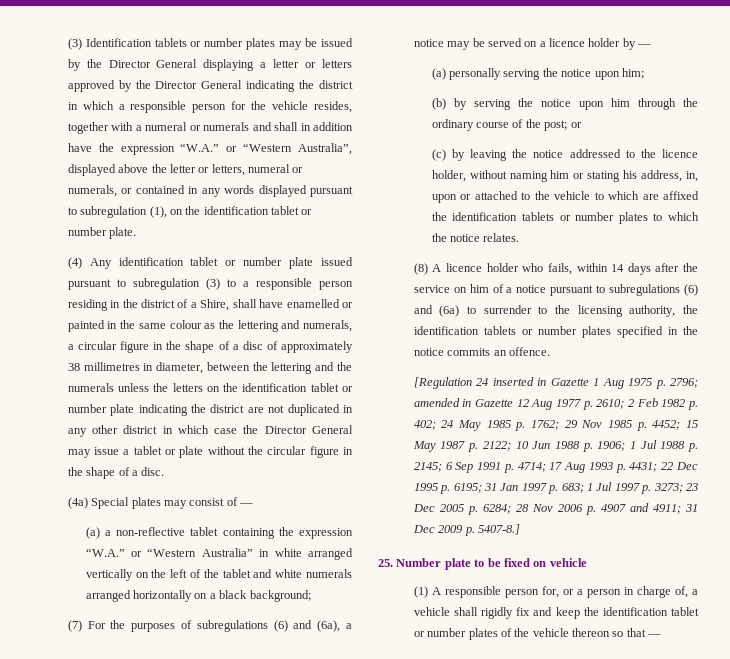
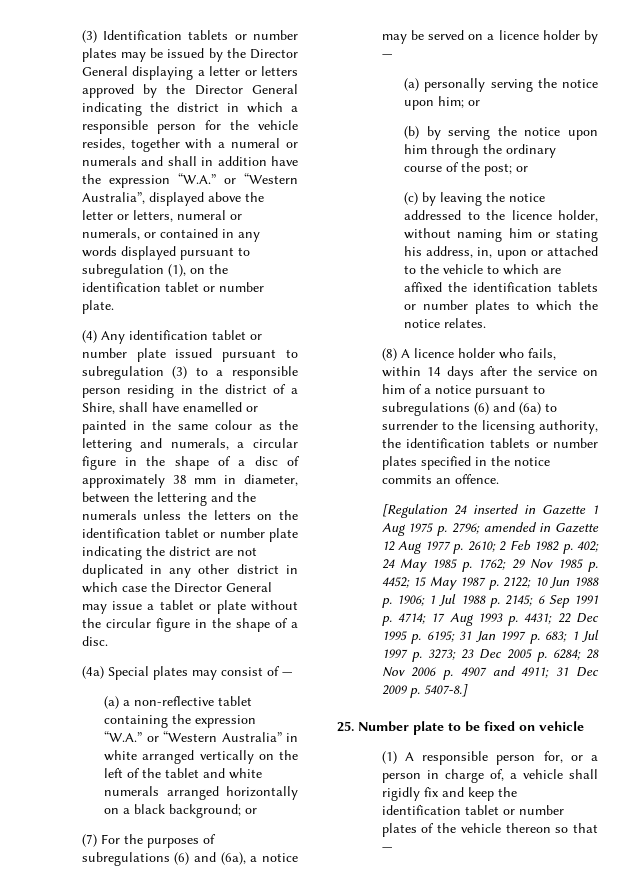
- (4) Any identification tablet or number plate issued pursuant to subregulation (3) to a responsible person residing in the district of a Shire, shall have enamelled or painted in the same colour as the lettering and numerals, a circular figure in the shape of a disc of approximately 38 millimetres in diameter, between the lettering and the numerals unless the letters on the identification tablet or number plate indicating the district are not duplicated in any other district in which case the Director General may issue a tablet or plate without the circular figure in the shape of a disc.
+ (4) Any identification tablet or number plate issued pursuant to subregulation (3) to a responsible person residing in the district of a Shire, shall have enamelled or painted in the same colour as the lettering and numerals, a circular figure in the shape of a disc of approximately 38 mm in diameter, between the lettering and the numerals unless the letters on the identification tablet or number plate indicating the district are not duplicated in any other district in which case the Director General may issue a tablet or plate without the circular figure in the shape of a disc.
- (a) a non-reflective tablet containing the expression “W.A.” or “Western Australia” in white arranged vertically on the left of the tablet and white numerals arranged horizontally on a black background;
+ (a) a non-reflective tablet containing the expression “W.A.” or “Western Australia” in white arranged vertically on the left of the tablet and white numerals arranged horizontally on a black background; or
- (a) personally serving the notice upon him;
+ (a) personally serving the notice upon him; or

